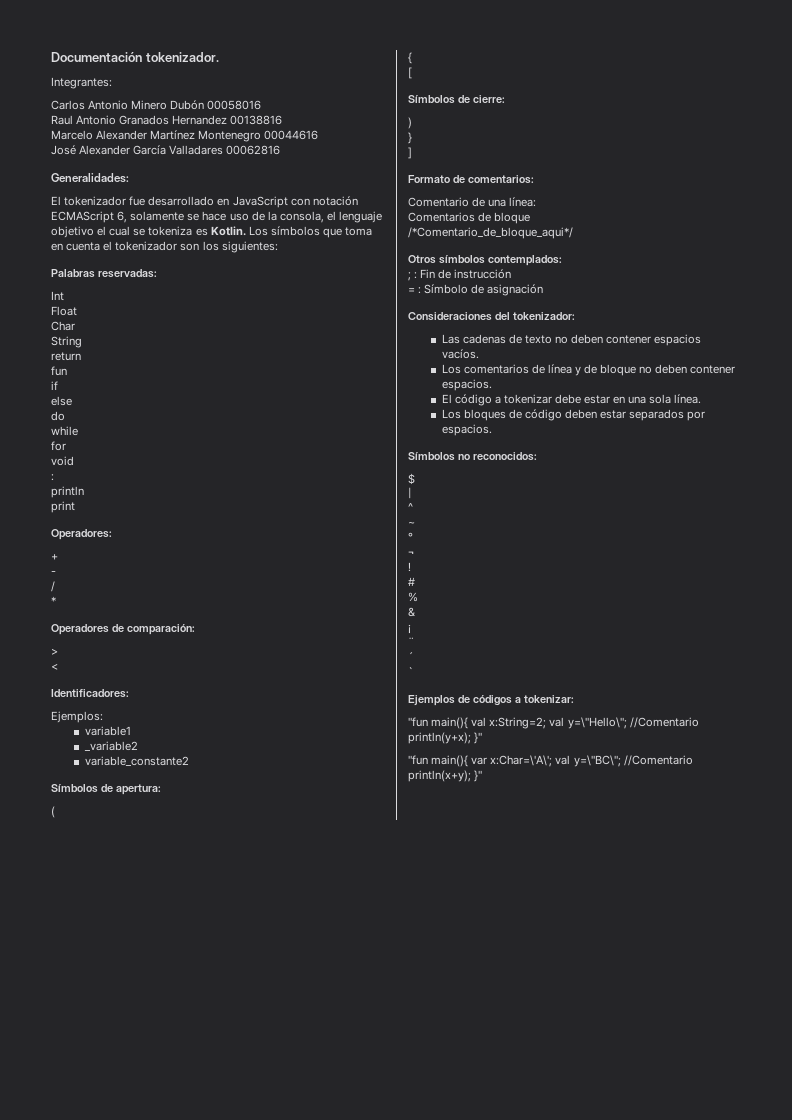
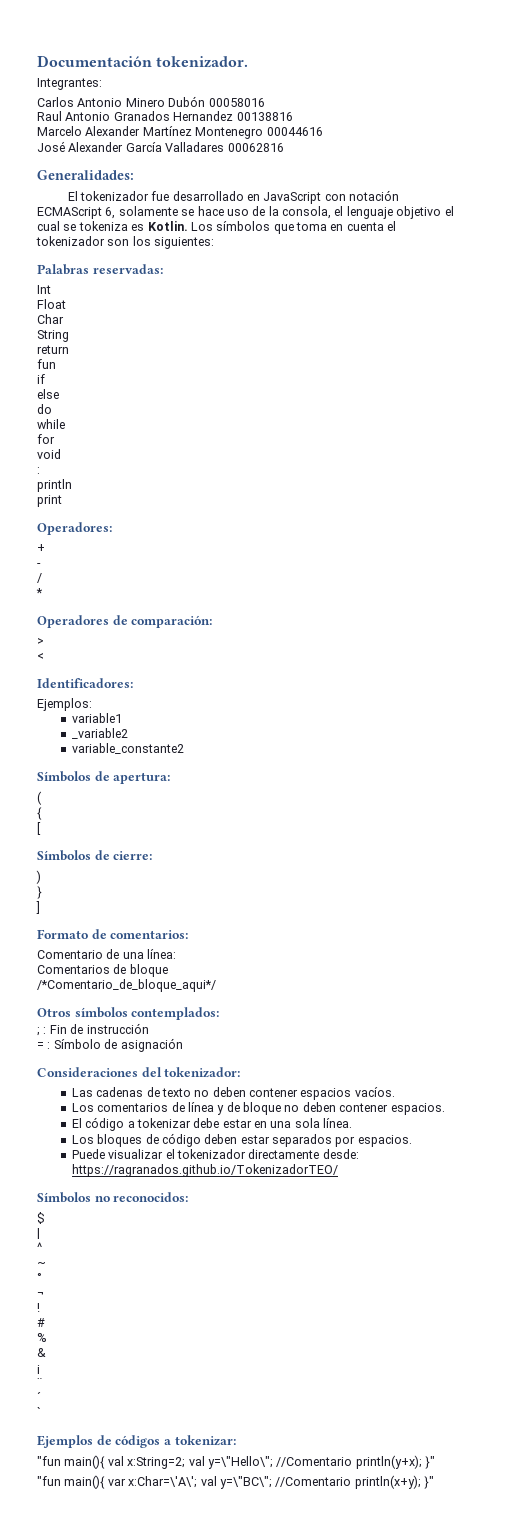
+ Puede visualizar el tokenizador directamente desde: https://ragranados.github.io/TokenizadorTEO/

